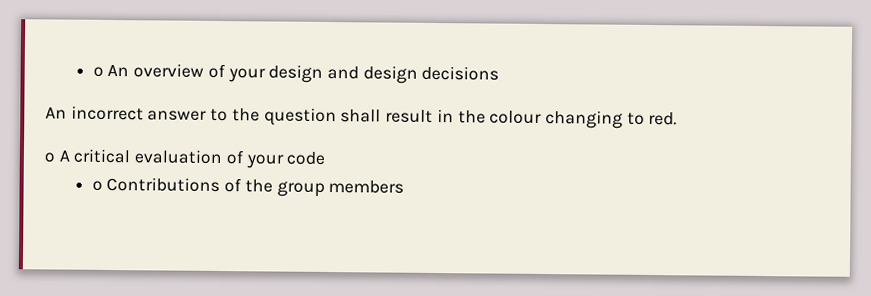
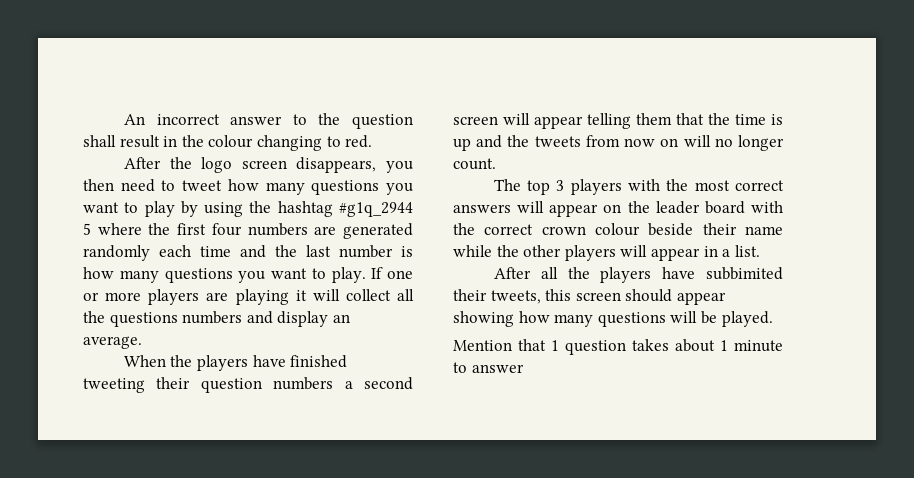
- o An overview of your design and design decisions
- o A critical evaluation of your code
- o Contributions of the group members
+ After the logo screen disappears, you then need to tweet how many questions you want to play by using the hashtag #g1q_2944 5 where the first four numbers are generated randomly each time and the last number is how many questions you want to play. If one or more players are playing it will collect all the questions numbers and display an average.
+ When the players have finished tweeting their question numbers a second screen will appear telling them that the time is up and the tweets from now on will no longer count.
+ The top 3 players with the most correct answers will appear on the leader board with the correct crown colour beside their name while the other players will appear in a list.
+ After all the players have subbimited their tweets, this screen should appear showing how many questions will be played.
+ Mention that 1 question takes about 1 minute to answer

